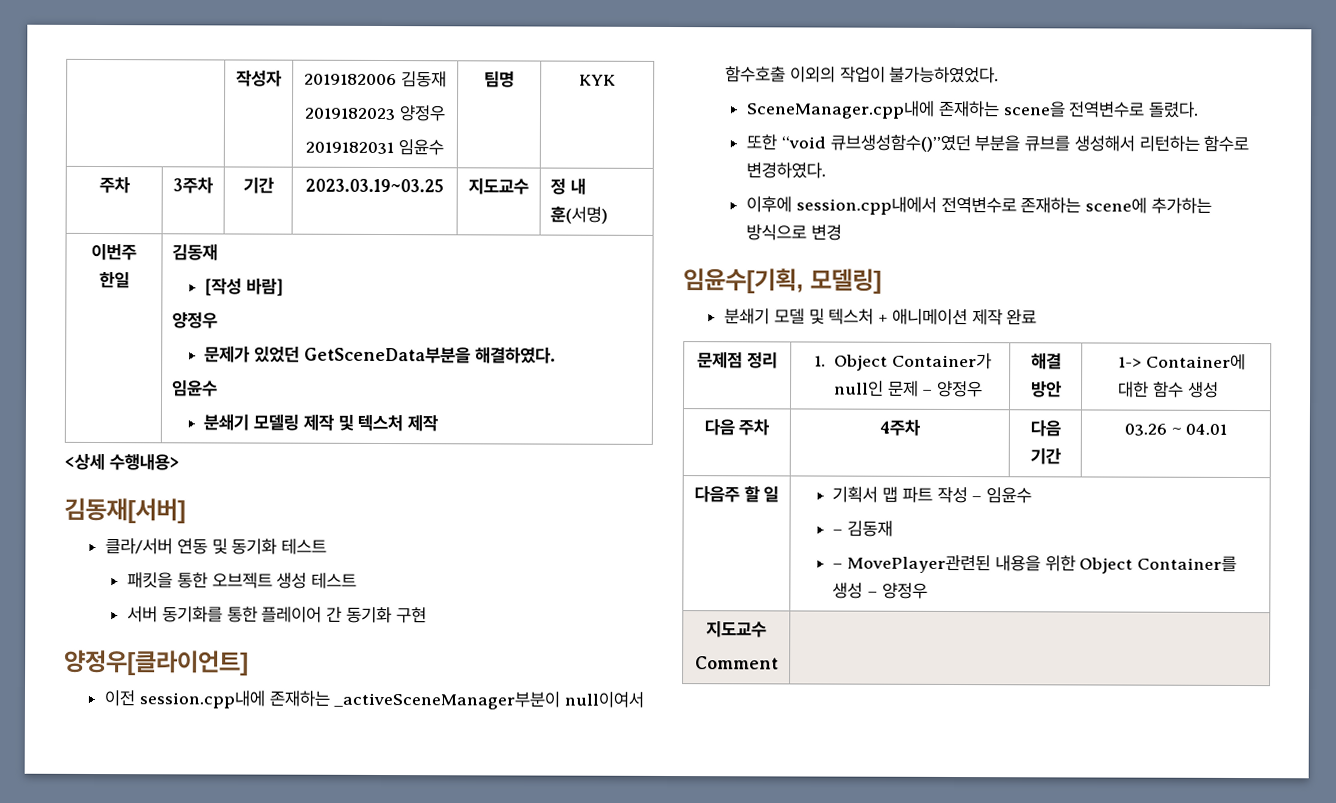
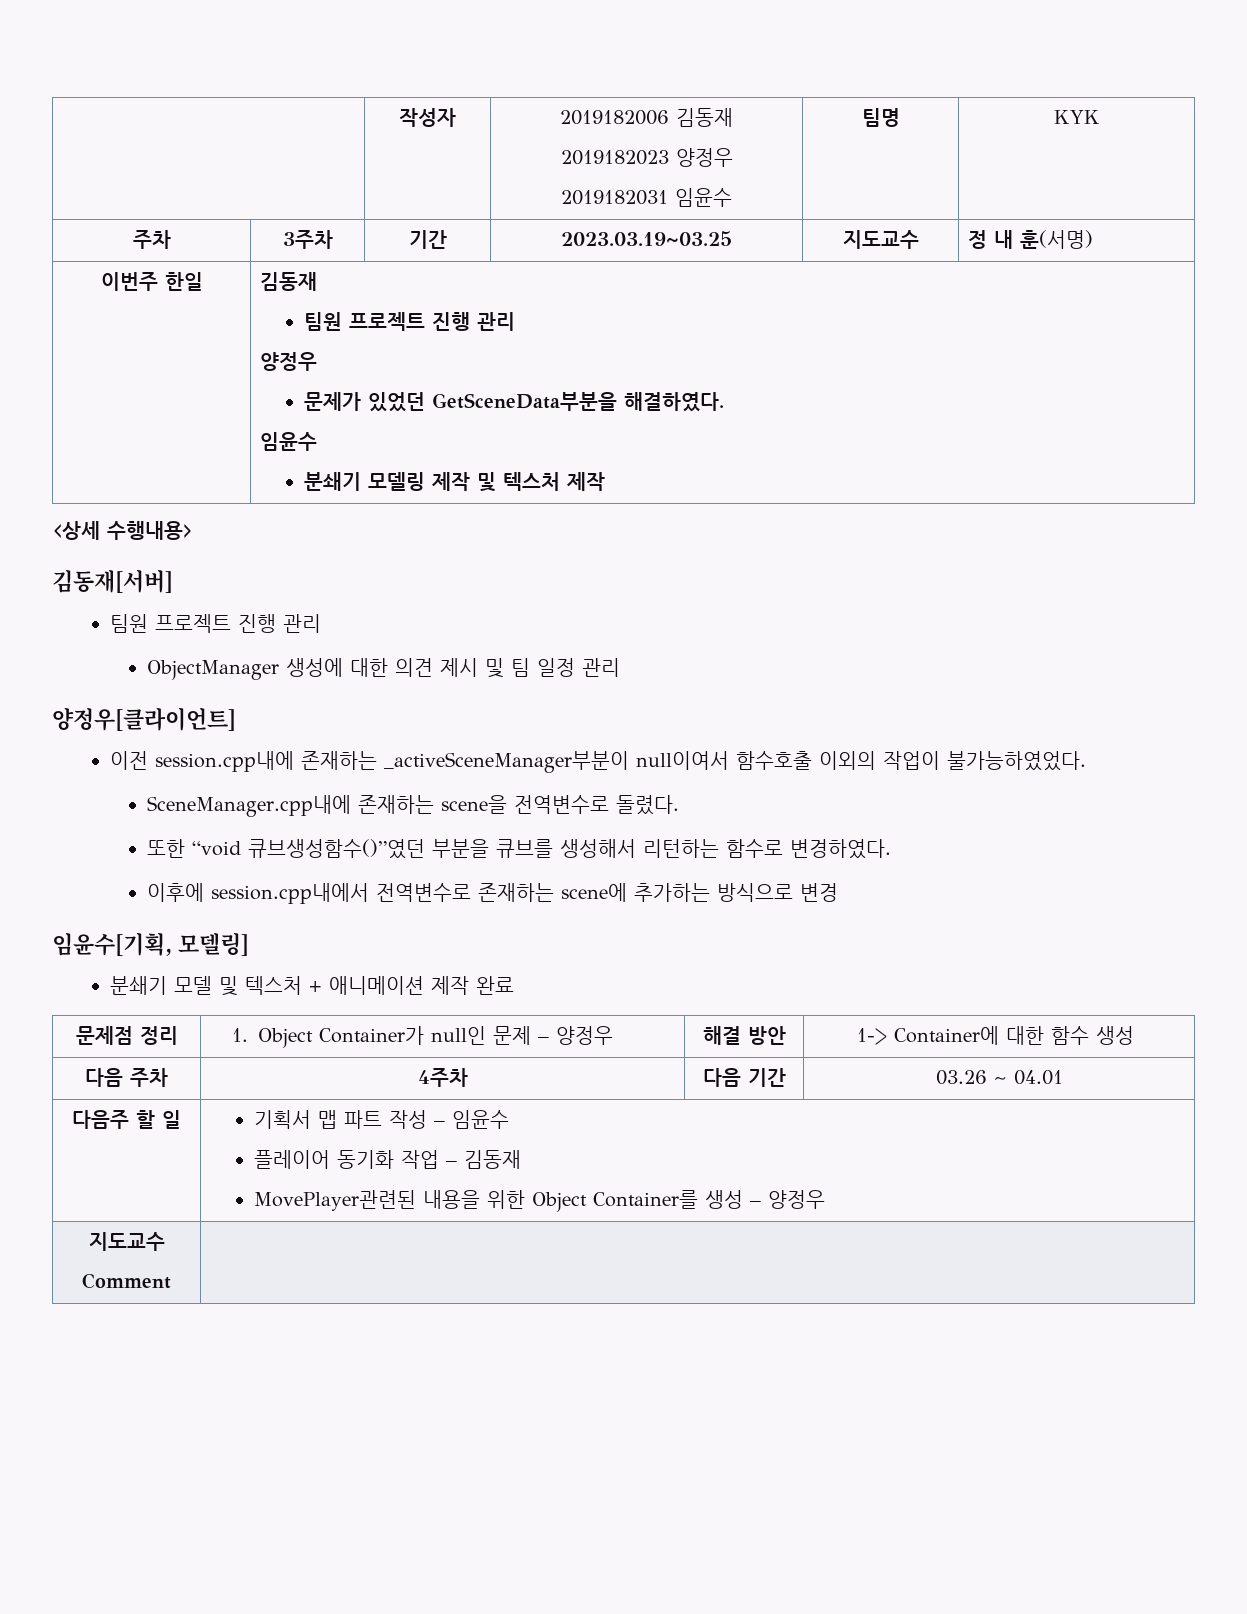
  이번주 한일 | 김동재
- [작성 바람]
+ 팀원 프로젝트 진행 관리
  김동재[서버]
- 클라/서버 연동 및 동기화 테스트
- 패킷을 통한 오브젝트 생성 테스트
- 서버 동기화를 통한 플레이어 간 동기화 구현
+ 팀원 프로젝트 진행 관리
+ ObjectManager 생성에 대한 의견 제시 및 팀 일정 관리
  다음주 할 일 | 기획서 맵 파트 작성 – 임윤수
- – 김동재
- – MovePlayer관련된 내용을 위한 Object Container를 생성 – 양정우
+ 플레이어 동기화 작업 – 김동재
+ MovePlayer관련된 내용을 위한 Object Container를 생성 – 양정우

